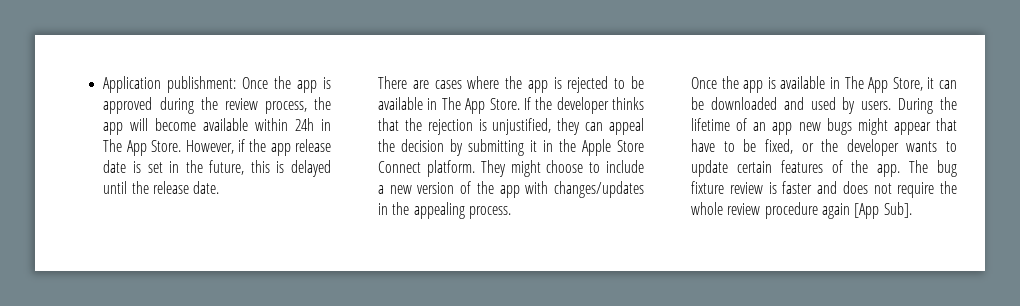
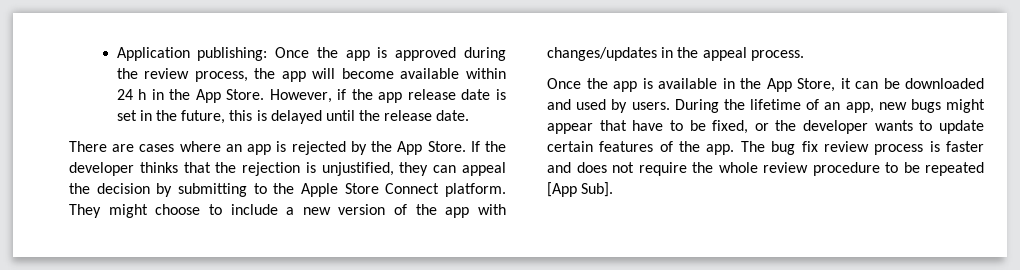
- Application publishment: Once the app is approved during the review process, the app will become available within 24h in The App Store.
+ Application publishing: Once the app is approved during the review process, the app will become available within 24 h in the App Store.
- There are cases where the app is rejected to be available in The App Store.
+ There are cases where an app is rejected by the App Store.
- If the developer thinks that the rejection is unjustified, they can appeal the decision by submitting it in the Apple Store Connect platform.
+ If the developer thinks that the rejection is unjustified, they can appeal the decision by submitting to the Apple Store Connect platform.
- They might choose to include a new version of the app with changes/updates in the appealing process.
+ They might choose to include a new version of the app with changes/updates in the appeal process.
- Once the app is available in The App Store, it can be downloaded and used by users.
+ Once the app is available in the App Store, it can be downloaded and used by users.
- During the lifetime of an app new bugs might appear that have to be fixed, or the developer wants to update certain features of the app.
+ During the lifetime of an app, new bugs might appear that have to be fixed, or the developer wants to update certain features of the app.
- The bug fixture review is faster and does not require the whole review procedure again [App Sub].
+ The bug fix review process is faster and does not require the whole review procedure to be repeated [App Sub].

